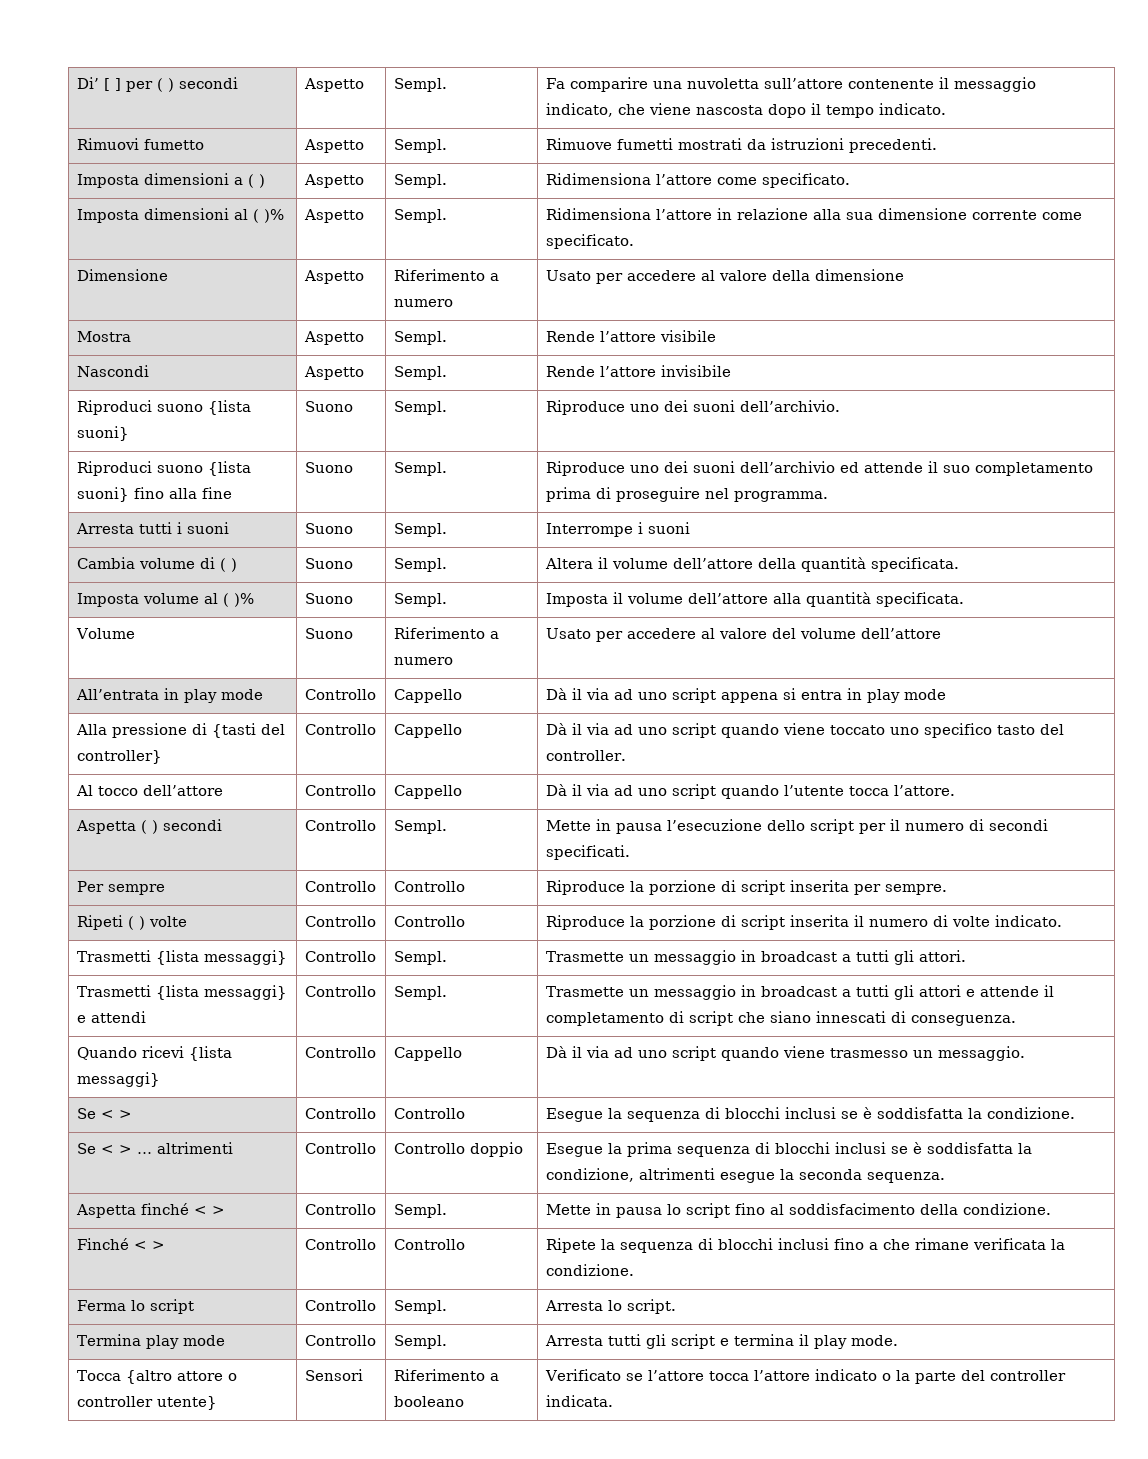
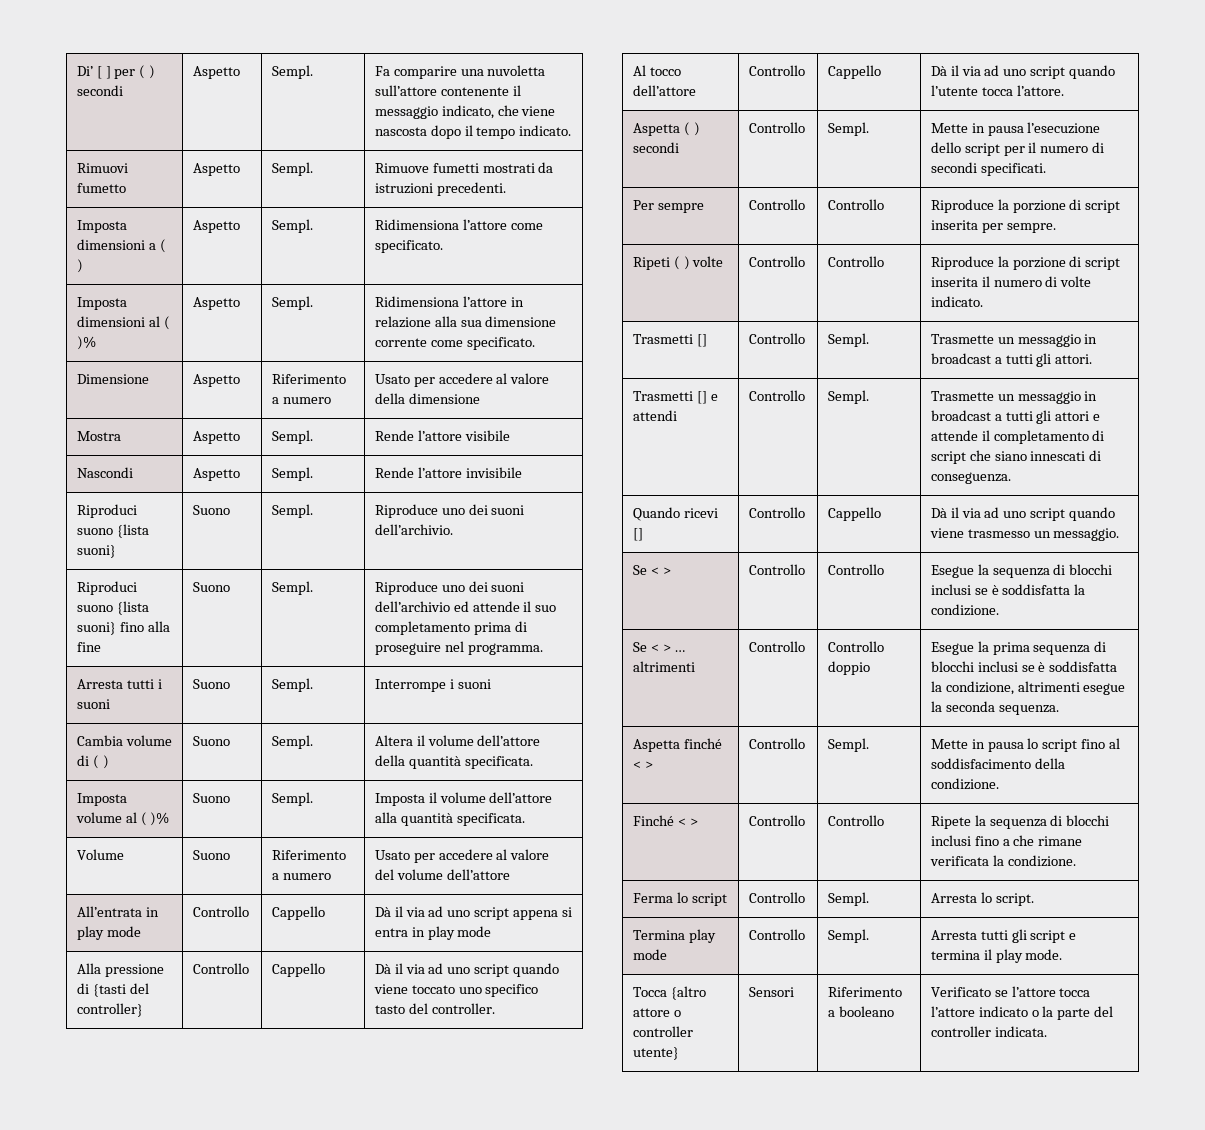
- Trasmetti {lista messaggi} | Controllo | Sempl. | Trasmette un messaggio in broadcast a tutti gli attori.
+ Trasmetti [] | Controllo | Sempl. | Trasmette un messaggio in broadcast a tutti gli attori.
- Trasmetti {lista messaggi} e attendi | Controllo | Sempl. | Trasmette un messaggio in broadcast a tutti gli attori e attende il completamento di script che siano innescati di conseguenza.
+ Trasmetti [] e attendi | Controllo | Sempl. | Trasmette un messaggio in broadcast a tutti gli attori e attende il completamento di script che siano innescati di conseguenza.
- Quando ricevi {lista messaggi} | Controllo | Cappello | Dà il via ad uno script quando viene trasmesso un messaggio.
+ Quando ricevi [] | Controllo | Cappello | Dà il via ad uno script quando viene trasmesso un messaggio.

